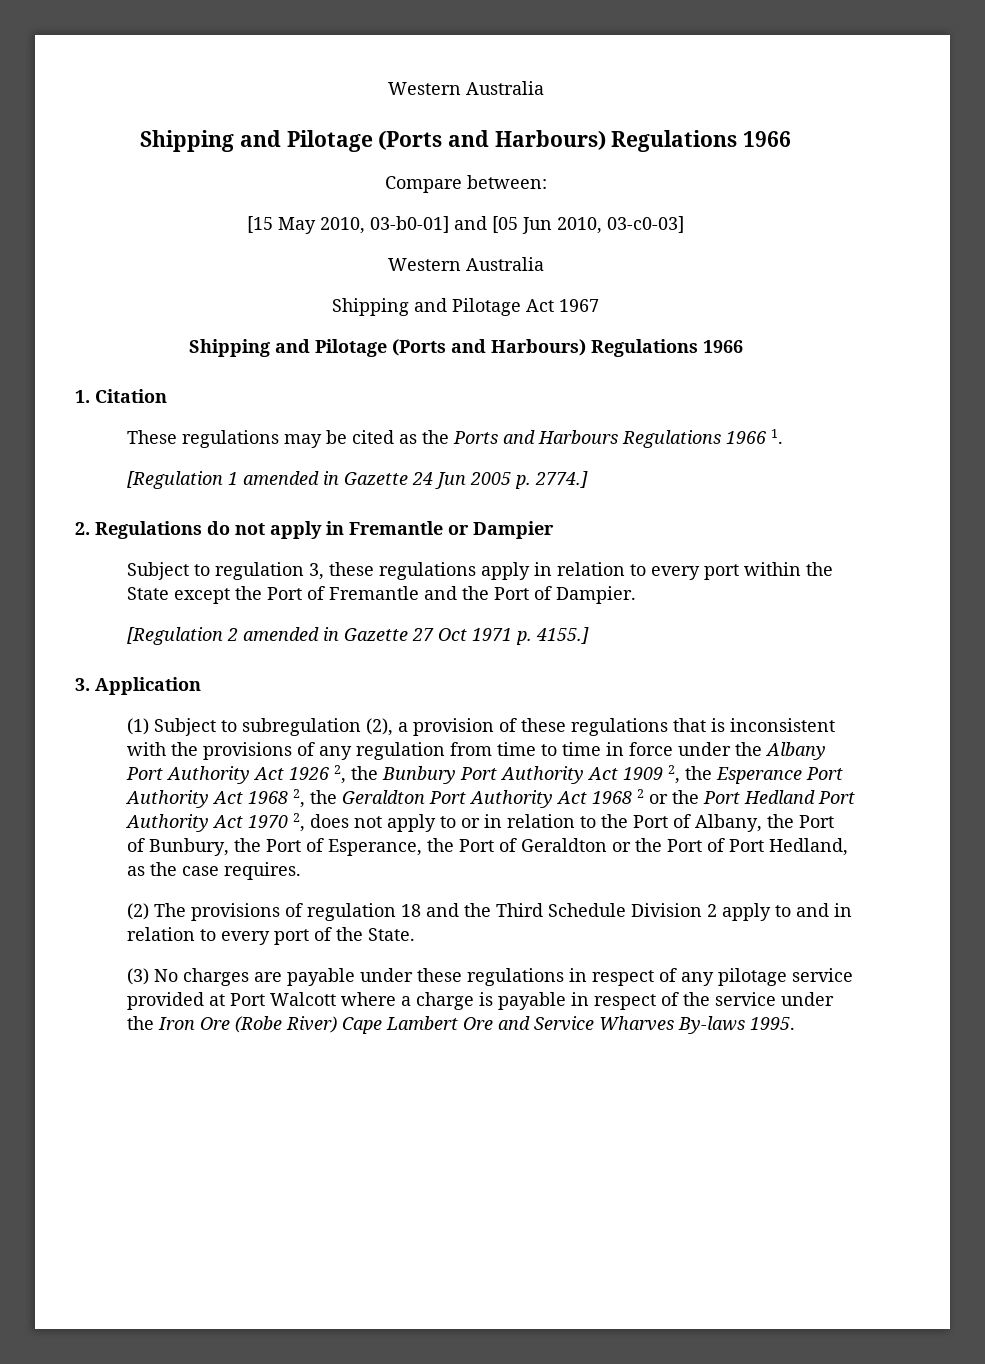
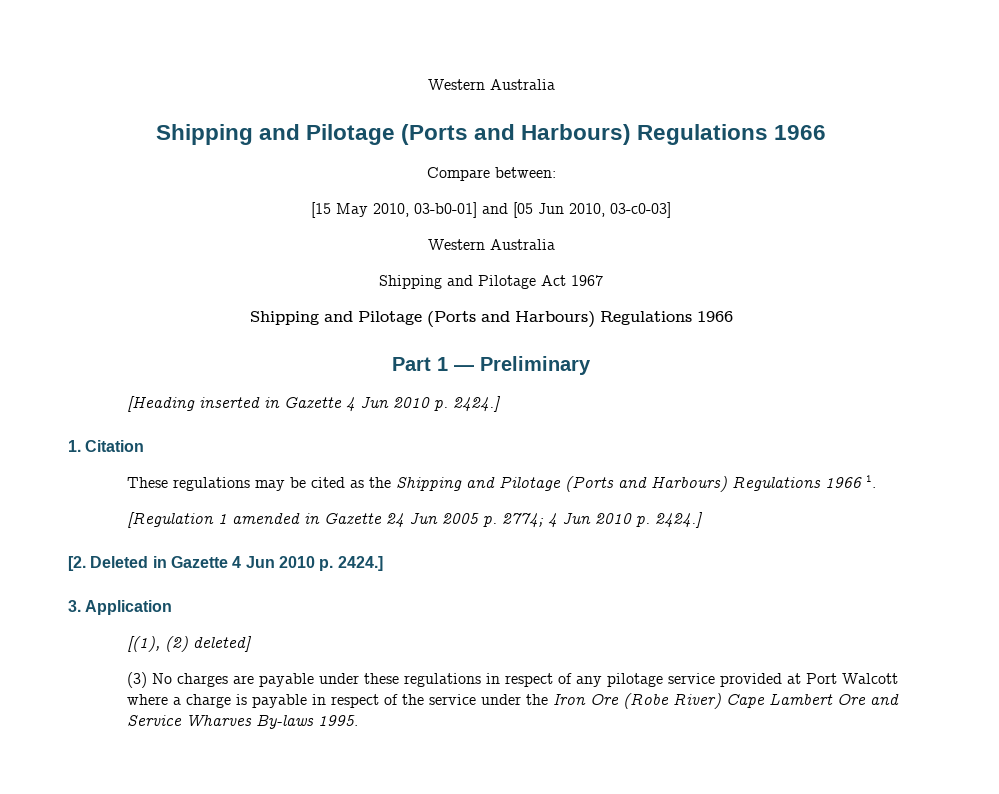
+ Part 1 — Preliminary
+ [Heading inserted in Gazette 4 Jun 2010 p. 2424.]
- These regulations may be cited as the Ports and Harbours Regulations 1966 1.
+ These regulations may be cited as the Shipping and Pilotage (Ports and Harbours) Regulations 1966 1.
- [Regulation 1 amended in Gazette 24 Jun 2005 p. 2774.]
- 2. Regulations do not apply in Fremantle or Dampier
- Subject to regulation 3, these regulations apply in relation to every port within the State except the Port of Fremantle and the Port of Dampier.
- [Regulation 2 amended in Gazette 27 Oct 1971 p. 4155.]
+ [Regulation 1 amended in Gazette 24 Jun 2005 p. 2774; 4 Jun 2010 p. 2424.]
+ [2. Deleted in Gazette 4 Jun 2010 p. 2424.]
  3. Application
- (1) Subject to subregulation (2), a provision of these regulations that is inconsistent with the provisions of any regulation from time to time in force under the Albany Port Authority Act 1926 2, the Bunbury Port Authority Act 1909 2, the Esperance Port Authority Act 1968 2, the Geraldton Port Authority Act 1968 2 or the Port Hedland Port Authority Act 1970 2, does not apply to or in relation to the Port of Albany, the Port of Bunbury, the Port of Esperance, the Port of Geraldton or the Port of Port Hedland, as the case requires.
- (2) The provisions of regulation 18 and the Third Schedule Division 2 apply to and in relation to every port of the State.
+ [(1), (2) deleted]

